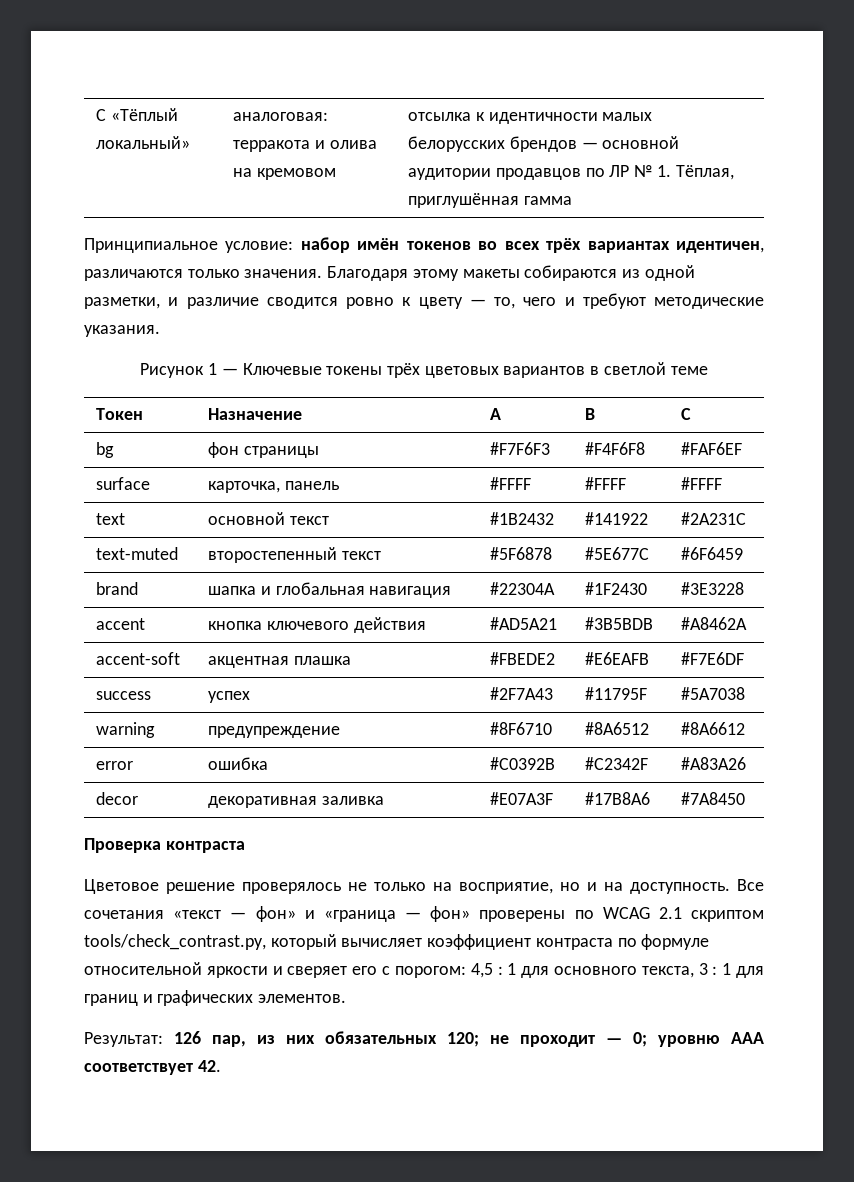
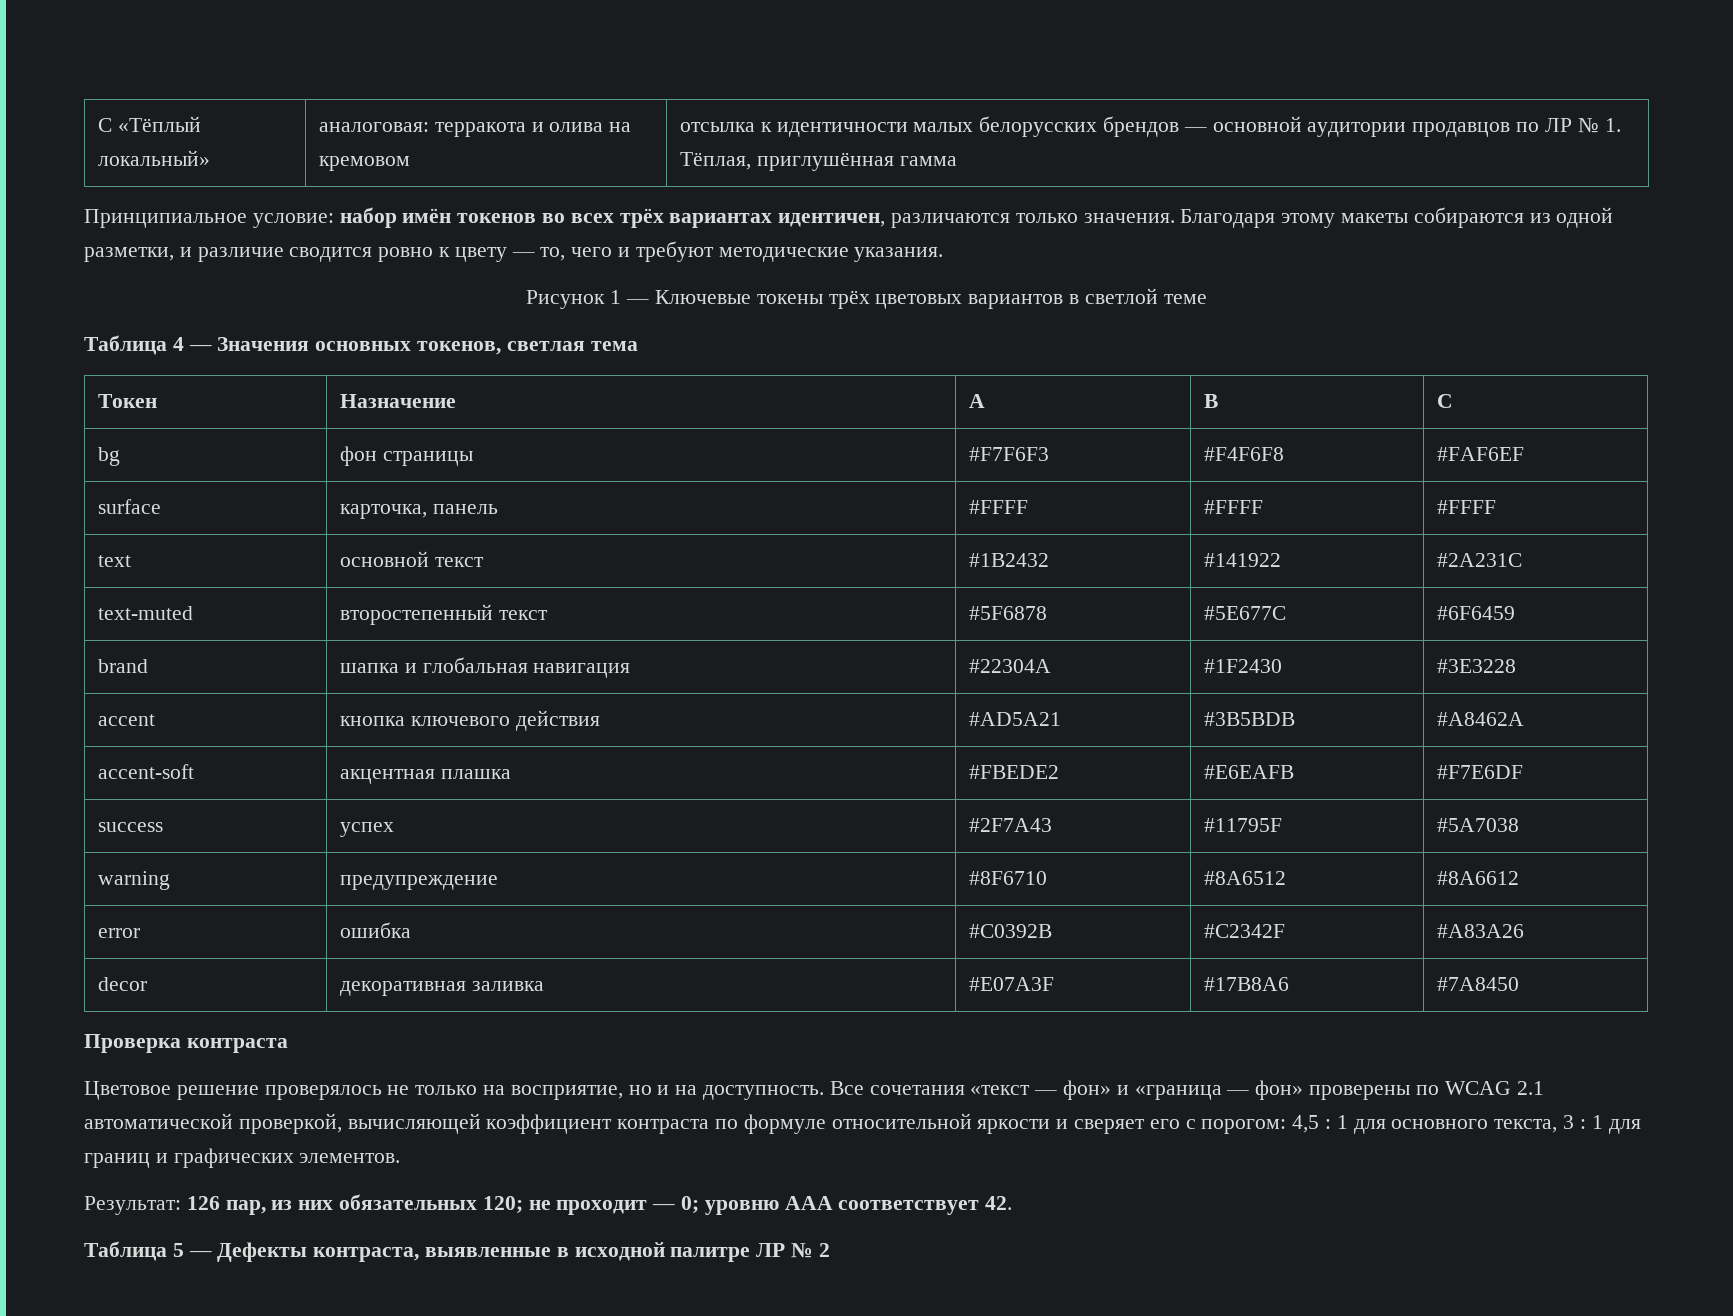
+ Таблица 4 — Значения основных токенов, светлая тема
- Все сочетания «текст — фон» и «граница — фон» проверены по WCAG 2.1 скриптом tools/check_contrast.py, который вычисляет коэффициент контраста по формуле относительной яркости и сверяет его с порогом: 4,5 : 1 для основного текста, 3 : 1 для границ и графических элементов.
+ Все сочетания «текст — фон» и «граница — фон» проверены по WCAG 2.1 автоматической проверкой, вычисляющей коэффициент контраста по формуле относительной яркости и сверяет его с порогом: 4,5 : 1 для основного текста, 3 : 1 для границ и графических элементов.
+ Таблица 5 — Дефекты контраста, выявленные в исходной палитре ЛР № 2

